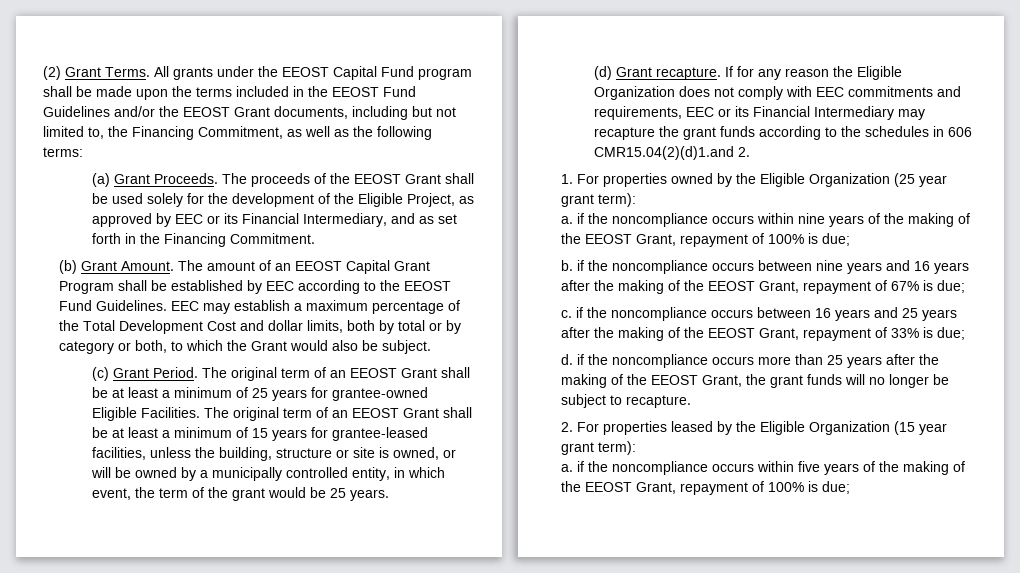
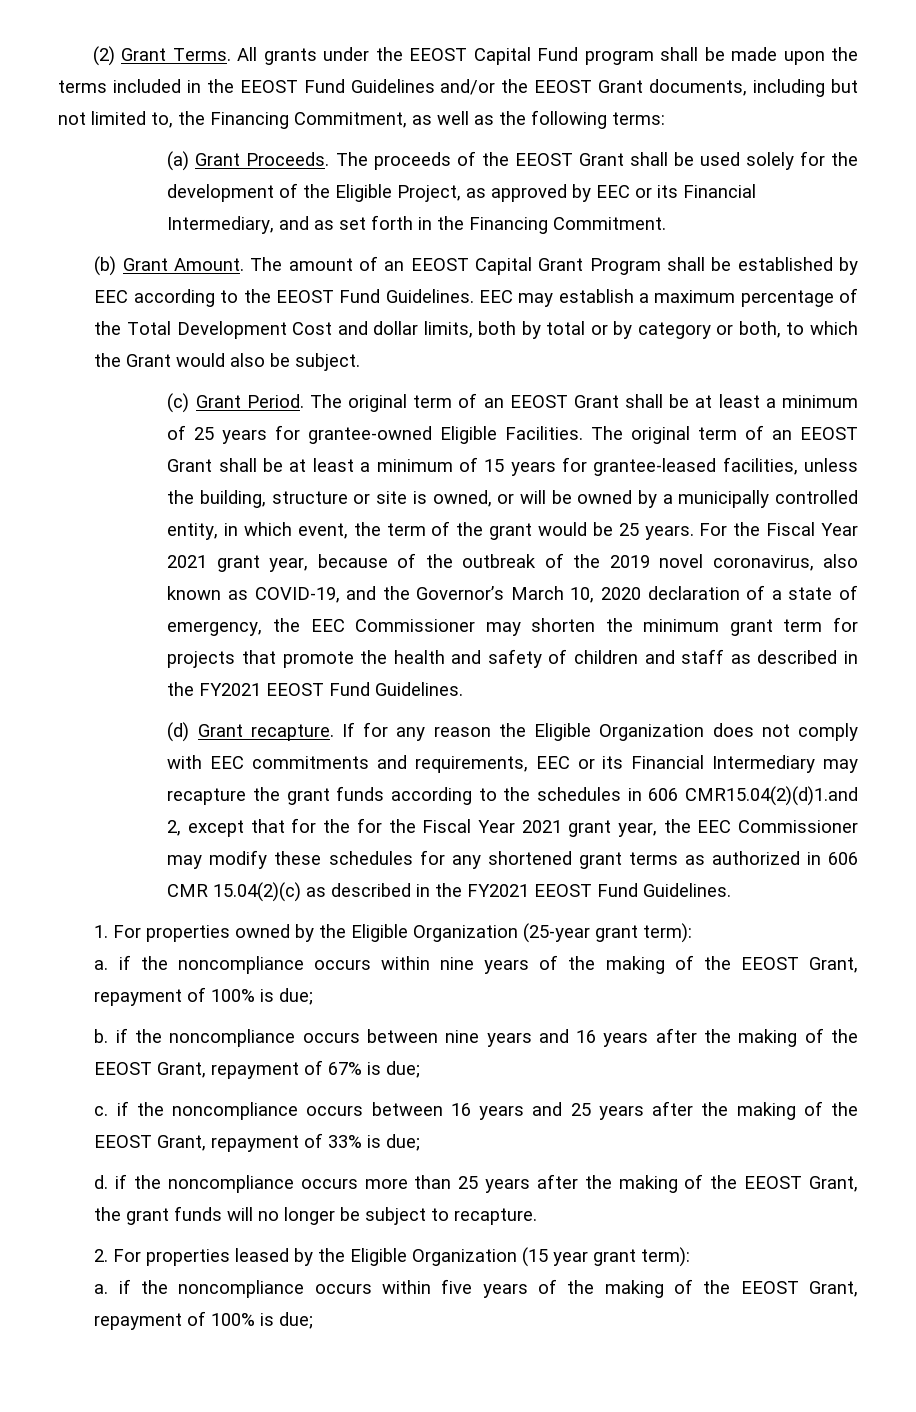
+ For the Fiscal Year 2021 grant year, because of the outbreak of the 2019 novel coronavirus, also known as COVID-19, and the Governor’s March 10, 2020 declaration of a state of emergency, the EEC Commissioner may shorten the minimum grant term for projects that promote the health and safety of children and staff as described in the FY2021 EEOST Fund Guidelines.
- If for any reason the Eligible Organization does not comply with EEC commitments and requirements, EEC or its Financial Intermediary may recapture the grant funds according to the schedules in 606 CMR15.04(2)(d)1.and 2.
+ If for any reason the Eligible Organization does not comply with EEC commitments and requirements, EEC or its Financial Intermediary may recapture the grant funds according to the schedules in 606 CMR15.04(2)(d)1.and 2, except that for the for the Fiscal Year 2021 grant year, the EEC Commissioner may modify these schedules for any shortened grant terms as authorized in 606 CMR 15.04(2)(c) as described in the FY2021 EEOST Fund Guidelines.
- 1. For properties owned by the Eligible Organization (25 year grant term):
+ 1. For properties owned by the Eligible Organization (25-year grant term):

